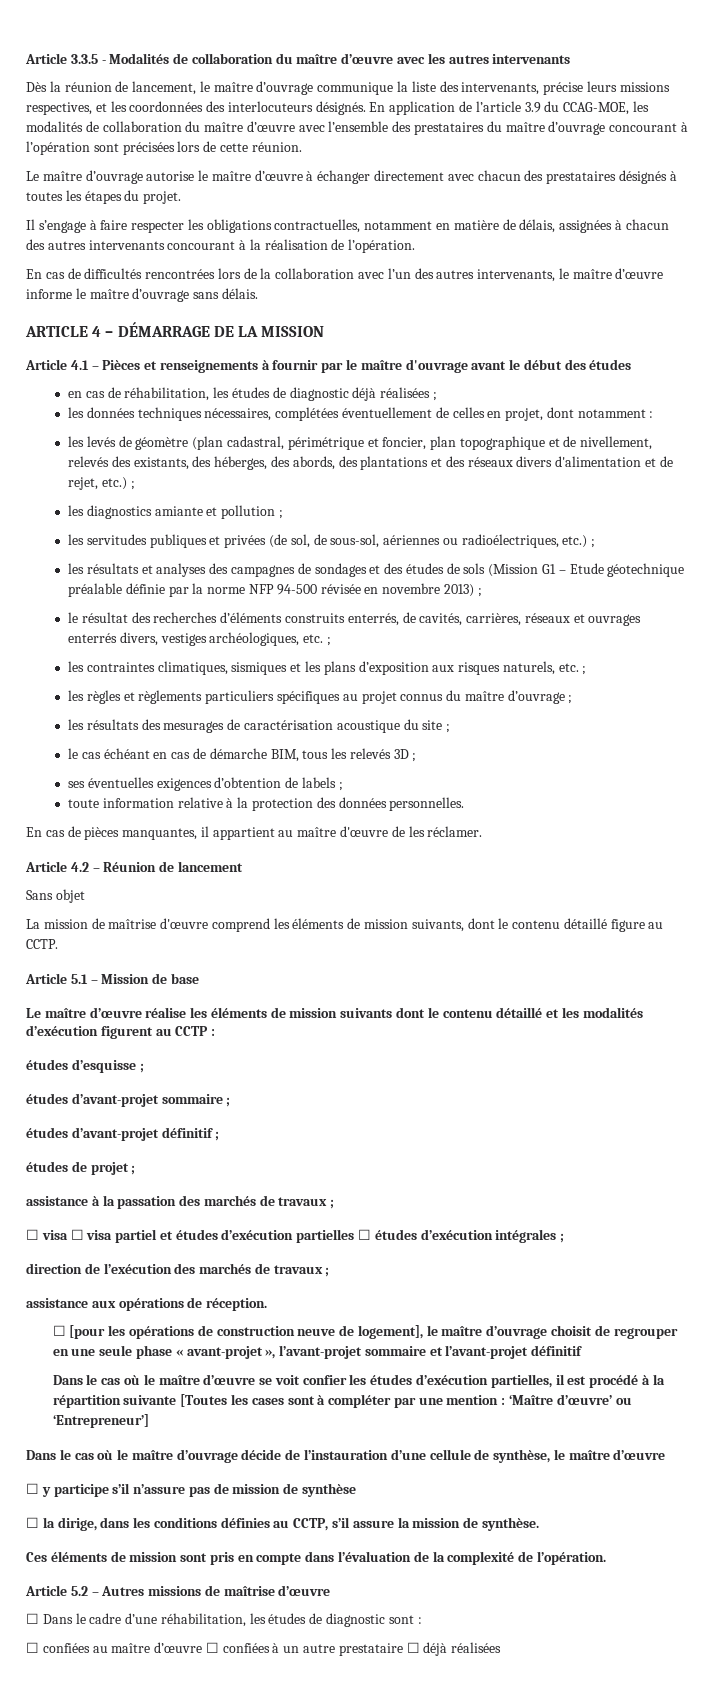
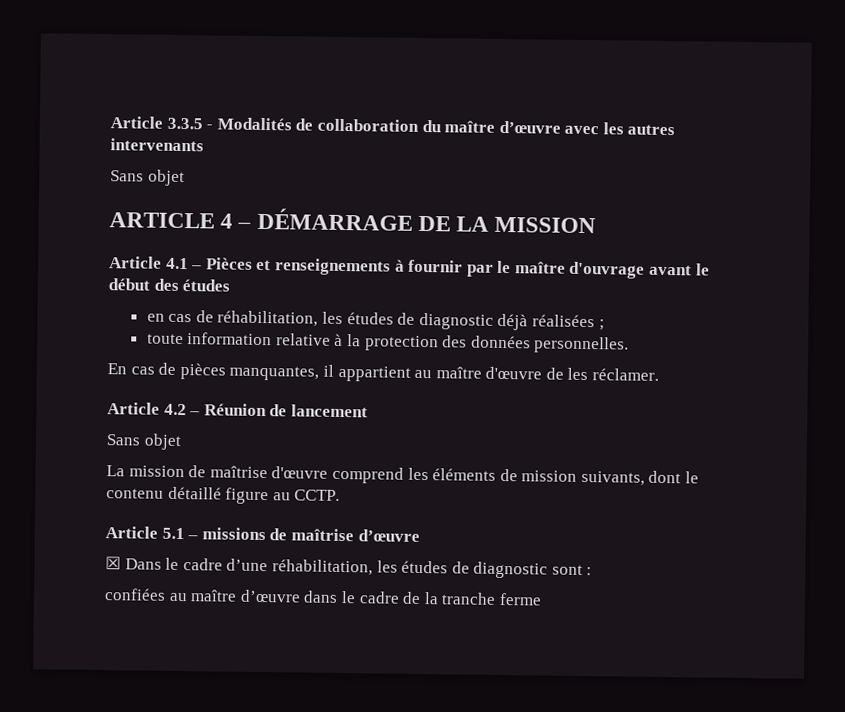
  Article 3.3.5 - Modalités de collaboration du maître d’œuvre avec les autres intervenants
- Dès la réunion de lancement, le maître d’ouvrage communique la liste des intervenants, précise leurs missions respectives, et les coordonnées des interlocuteurs désignés. En application de l’article 3.9 du CCAG-MOE, les modalités de collaboration du maître d’œuvre avec l’ensemble des prestataires du maître d’ouvrage concourant à l’opération sont précisées lors de cette réunion.
- Le maître d’ouvrage autorise le maître d’œuvre à échanger directement avec chacun des prestataires désignés à toutes les étapes du projet.
- Il s’engage à faire respecter les obligations contractuelles, notamment en matière de délais, assignées à chacun des autres intervenants concourant à la réalisation de l’opération.
- En cas de difficultés rencontrées lors de la collaboration avec l’un des autres intervenants, le maître d’œuvre informe le maître d’ouvrage sans délais.
+ Sans objet
- les données techniques nécessaires, complétées éventuellement de celles en projet, dont notamment :
- les levés de géomètre (plan cadastral, périmétrique et foncier, plan topographique et de nivellement, relevés des existants, des héberges, des abords, des plantations et des réseaux divers d'alimentation et de rejet, etc.) ;
- les diagnostics amiante et pollution ;
- les servitudes publiques et privées (de sol, de sous-sol, aériennes ou radioélectriques, etc.) ;
- les résultats et analyses des campagnes de sondages et des études de sols (Mission G1 – Etude géotechnique préalable définie par la norme NFP 94-500 révisée en novembre 2013) ;
- le résultat des recherches d’éléments construits enterrés, de cavités, carrières, réseaux et ouvrages enterrés divers, vestiges archéologiques, etc. ;
- les contraintes climatiques, sismiques et les plans d’exposition aux risques naturels, etc. ;
- les règles et règlements particuliers spécifiques au projet connus du maître d’ouvrage ;
- les résultats des mesurages de caractérisation acoustique du site ;
- le cas échéant en cas de démarche BIM, tous les relevés 3D ;
- ses éventuelles exigences d’obtention de labels ;
- Article 5.1 – Mission de base
- Le maître d’œuvre réalise les éléments de mission suivants dont le contenu détaillé et les modalités d’exécution figurent au CCTP :
- études d’esquisse ;
- études d’avant-projet sommaire ;
- études d’avant-projet définitif ;
- études de projet ;
- assistance à la passation des marchés de travaux ;
- ☐ visa ☐ visa partiel et études d’exécution partielles ☐ études d’exécution intégrales ;
- direction de l’exécution des marchés de travaux ;
- assistance aux opérations de réception.
- ☐ [pour les opérations de construction neuve de logement], le maître d’ouvrage choisit de regrouper en une seule phase « avant-projet », l’avant-projet sommaire et l’avant-projet définitif
- Dans le cas où le maître d’œuvre se voit confier les études d’exécution partielles, il est procédé à la répartition suivante [Toutes les cases sont à compléter par une mention : ‘Maître d’œuvre’ ou ‘Entrepreneur’]
- Dans le cas où le maître d’ouvrage décide de l’instauration d’une cellule de synthèse, le maître d’œuvre
- ☐ y participe s’il n’assure pas de mission de synthèse
- ☐ la dirige, dans les conditions définies au CCTP, s’il assure la mission de synthèse.
- Ces éléments de mission sont pris en compte dans l’évaluation de la complexité de l’opération.
- Article 5.2 – Autres missions de maîtrise d’œuvre
+ Article 5.1 – missions de maîtrise d’œuvre
- ☐ Dans le cadre d’une réhabilitation, les études de diagnostic sont :
+ ☒ Dans le cadre d’une réhabilitation, les études de diagnostic sont :
- ☐ confiées au maître d’œuvre ☐ confiées à un autre prestataire ☐ déjà réalisées
+ confiées au maître d’œuvre dans le cadre de la tranche ferme

